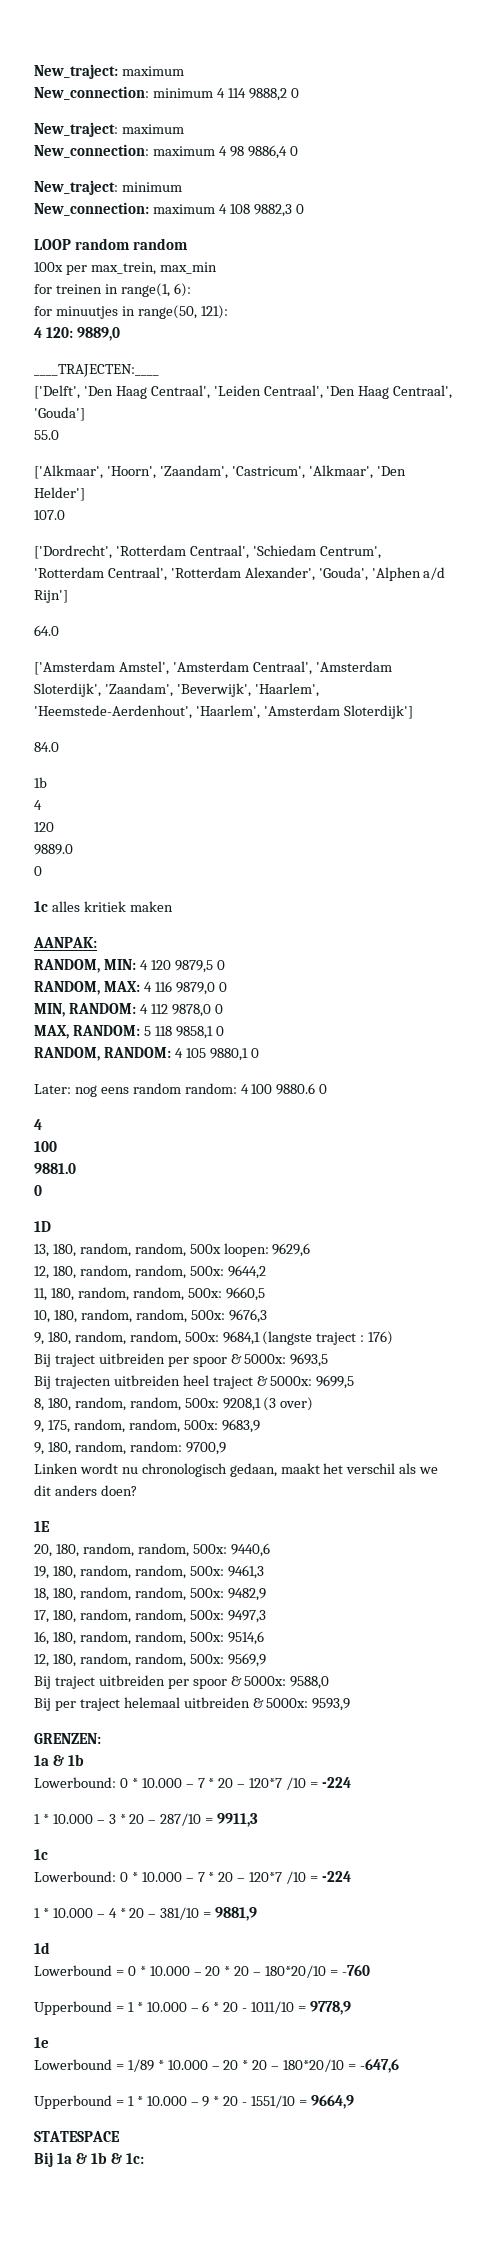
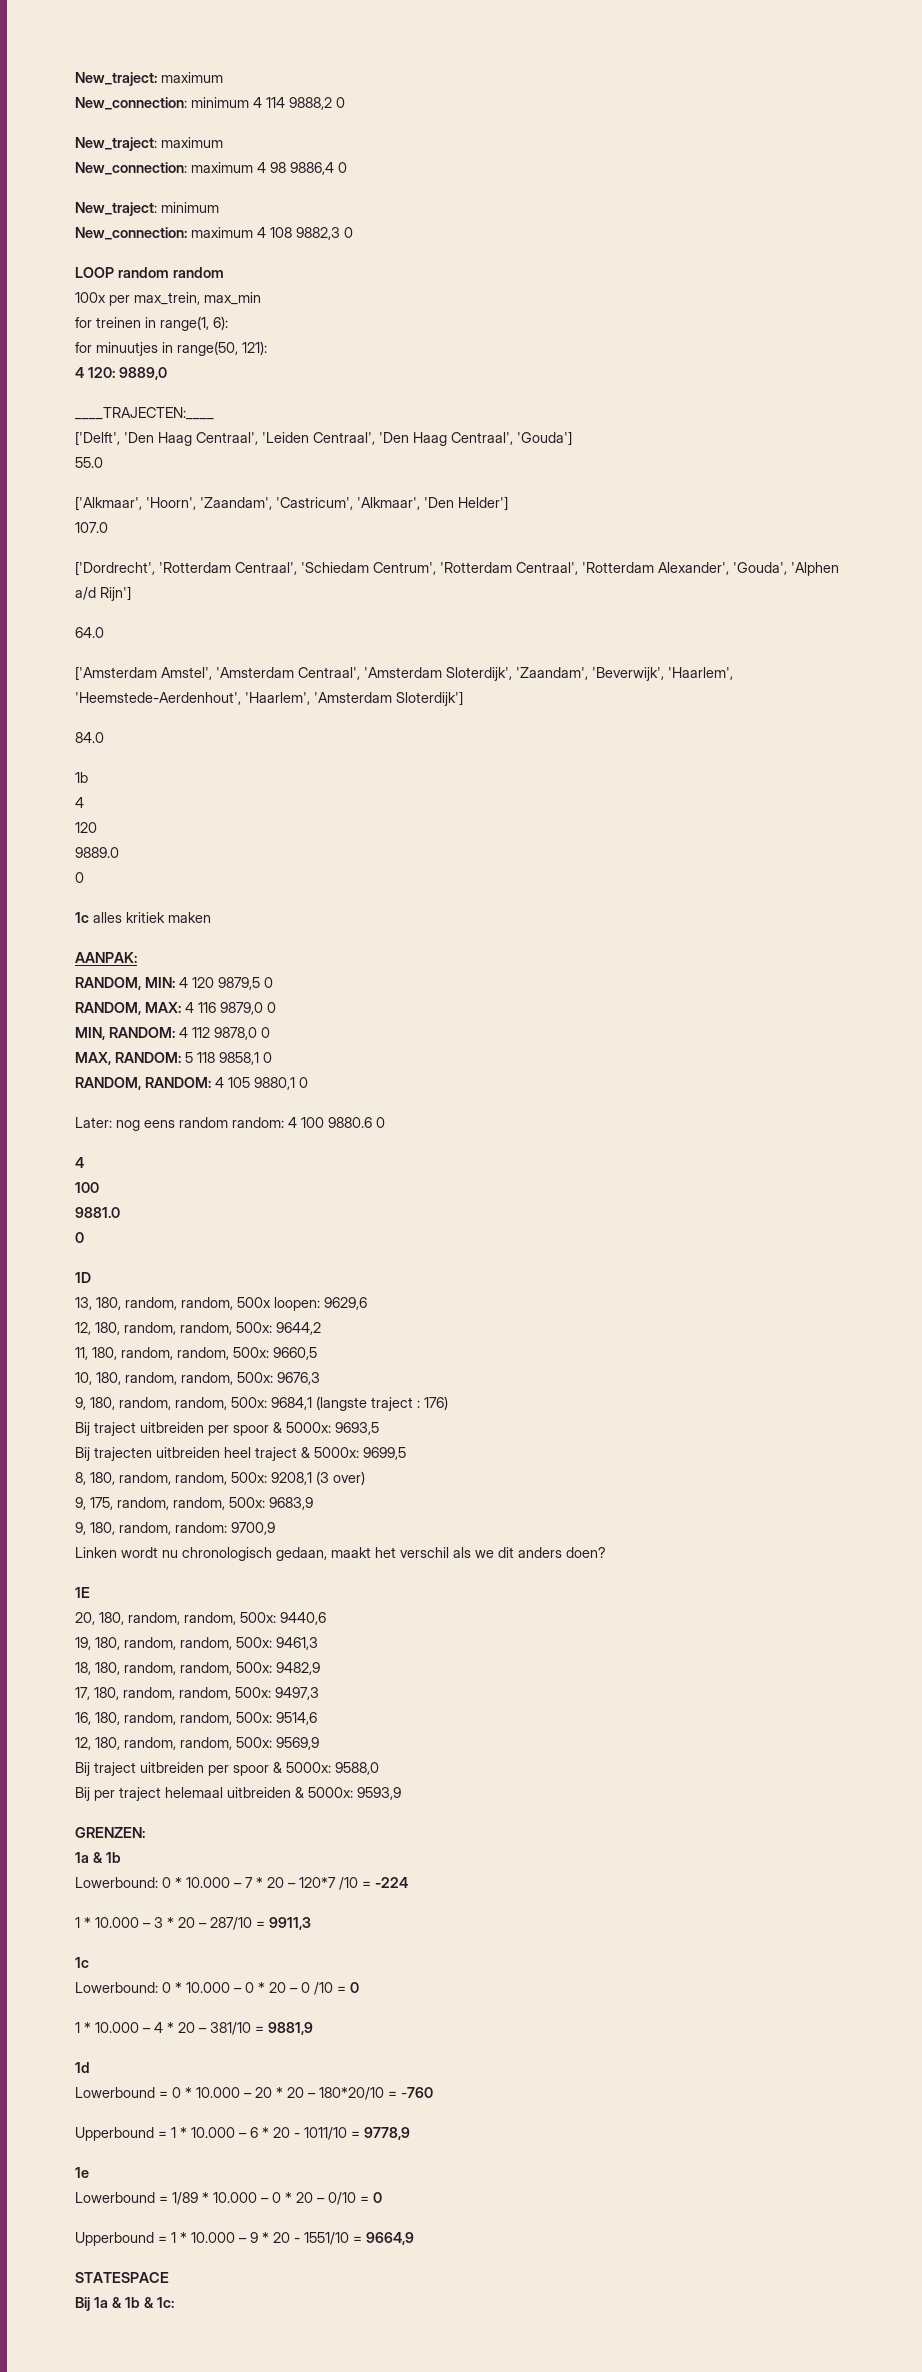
  1 * 10.000 – 3 * 20 – 287/10 = 9911,3
  1c
- Lowerbound: 0 * 10.000 – 7 * 20 – 120*7 /10 = -224
+ Lowerbound: 0 * 10.000 – 0 * 20 – 0 /10 = 0
- Lowerbound = 1/89 * 10.000 – 20 * 20 – 180*20/10 = -647,6
+ Lowerbound = 1/89 * 10.000 – 0 * 20 – 0/10 = 0

